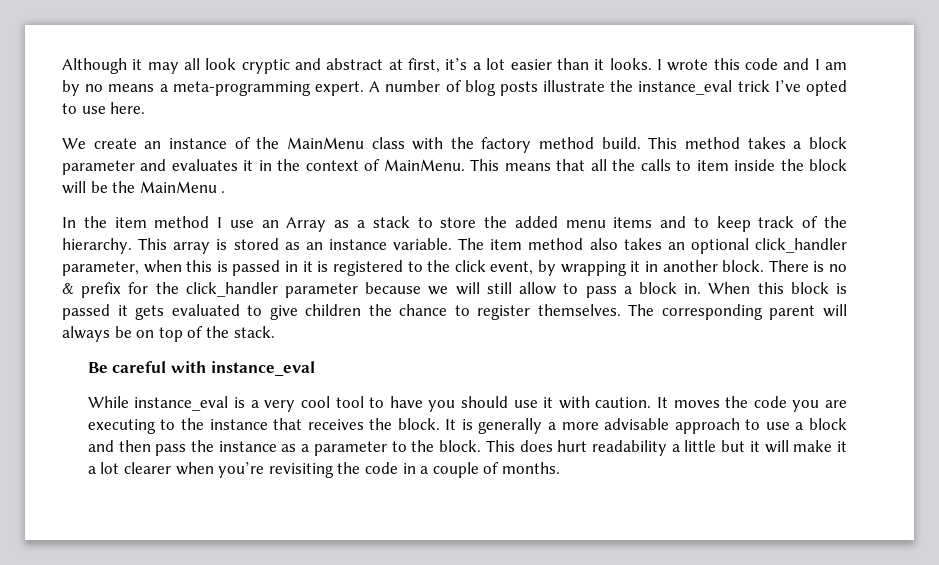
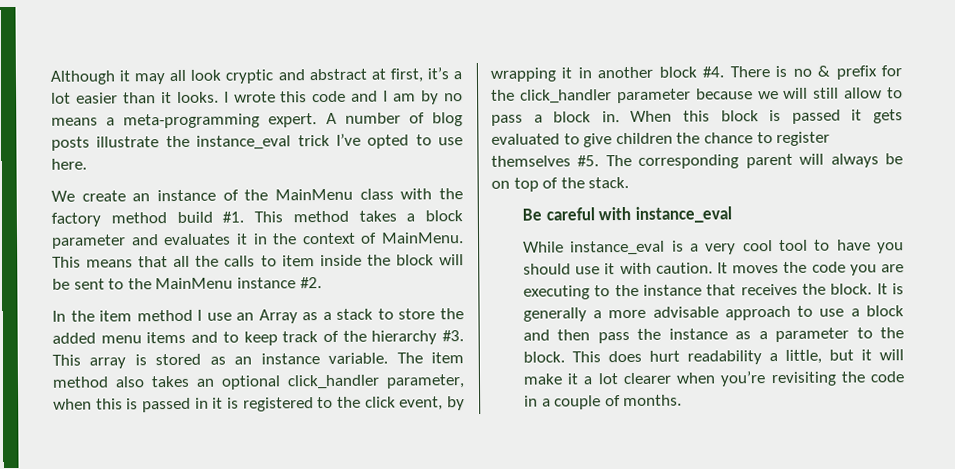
- We create an instance of the MainMenu class with the factory method build.
+ We create an instance of the MainMenu class with the factory method build #1.
- This means that all the calls to item inside the block will be the MainMenu .
+ This means that all the calls to item inside the block will be sent to the MainMenu instance #2.
- In the item method I use an Array as a stack to store the added menu items and to keep track of the hierarchy.
+ In the item method I use an Array as a stack to store the added menu items and to keep track of the hierarchy #3.
- The item method also takes an optional click_handler parameter, when this is passed in it is registered to the click event, by wrapping it in another block.
+ The item method also takes an optional click_handler parameter, when this is passed in it is registered to the click event, by wrapping it in another block #4.
- When this block is passed it gets evaluated to give children the chance to register themselves.
+ When this block is passed it gets evaluated to give children the chance to register themselves #5.
- This does hurt readability a little but it will make it a lot clearer when you’re revisiting the code in a couple of months.
+ This does hurt readability a little, but it will make it a lot clearer when you’re revisiting the code in a couple of months.

